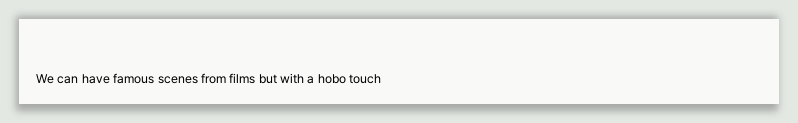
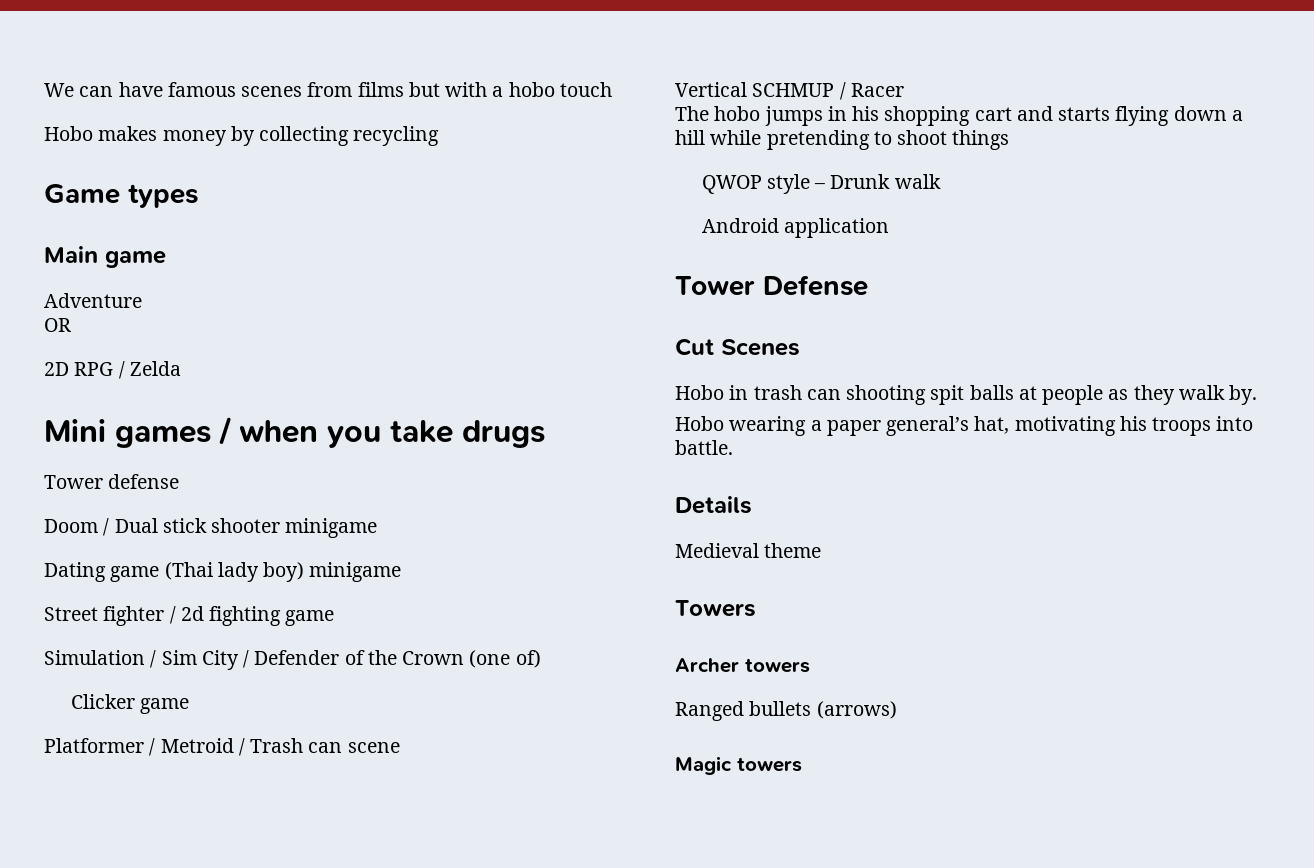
+ Hobo makes money by collecting recycling
+ Game types
+ Main game
+ Adventure
+ OR
+ 2D RPG / Zelda
+ Mini games / when you take drugs
+ Tower defense
+ Doom / Dual stick shooter minigame
+ Dating game (Thai lady boy) minigame
+ Street fighter / 2d fighting game
+ Simulation / Sim City / Defender of the Crown (one of)
+ Clicker game
+ Platformer / Metroid / Trash can scene
+ Vertical SCHMUP / Racer
+ The hobo jumps in his shopping cart and starts flying down a hill while pretending to shoot things
+ QWOP style – Drunk walk
+ Android application
+ Tower Defense
+ Cut Scenes
+ Hobo in trash can shooting spit balls at people as they walk by.
+ Hobo wearing a paper general’s hat, motivating his troops into battle.
+ Details
+ Medieval theme
+ Towers
+ Archer towers
+ Ranged bullets (arrows)
+ Magic towers

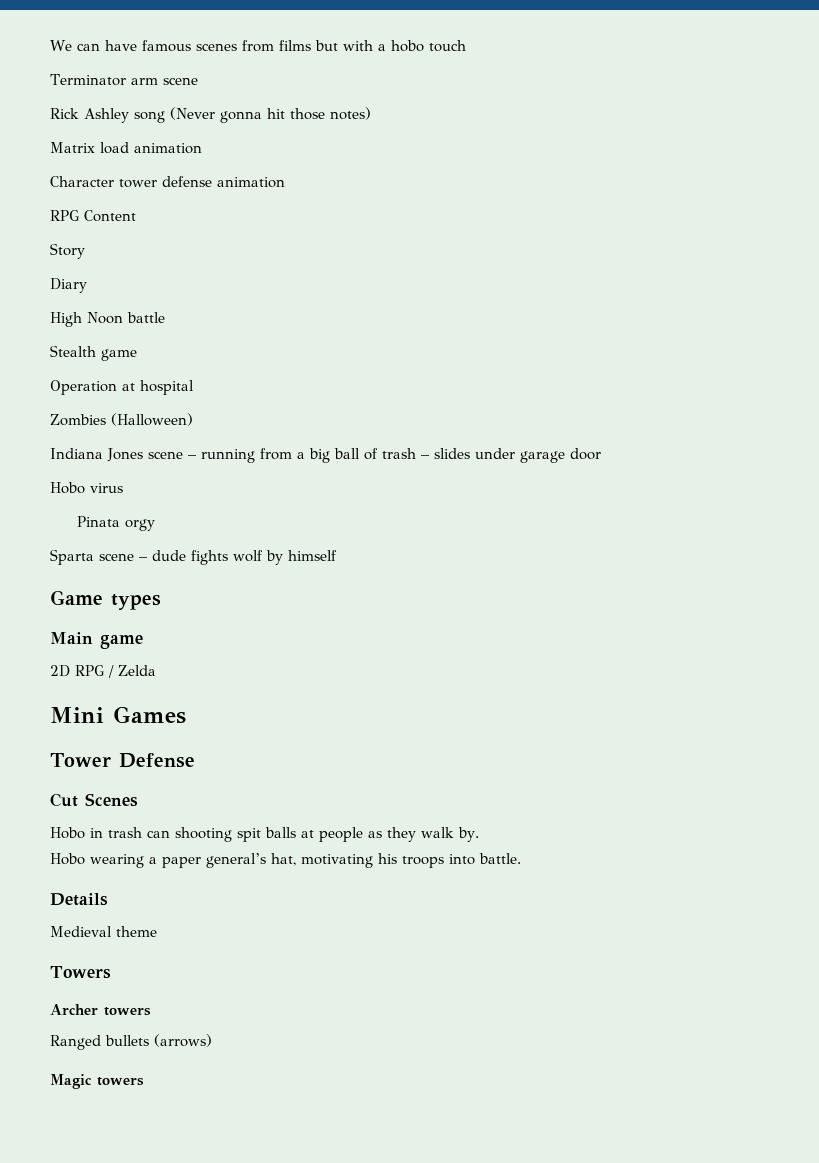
- Hobo makes money by collecting recycling
+ Terminator arm scene
+ Rick Ashley song (Never gonna hit those notes)
+ Matrix load animation
+ Character tower defense animation
+ RPG Content
+ Story
+ Diary
+ High Noon battle
+ Stealth game
+ Operation at hospital
+ Zombies (Halloween)
+ Indiana Jones scene – running from a big ball of trash – slides under garage door
+ Hobo virus
+ Pinata orgy
+ Sparta scene – dude fights wolf by himself
- Adventure
- OR
- Mini games / when you take drugs
- Tower defense
- Doom / Dual stick shooter minigame
- Dating game (Thai lady boy) minigame
- Street fighter / 2d fighting game
- Simulation / Sim City / Defender of the Crown (one of)
- Clicker game
- Platformer / Metroid / Trash can scene
- Vertical SCHMUP / Racer
- The hobo jumps in his shopping cart and starts flying down a hill while pretending to shoot things
- QWOP style – Drunk walk
- Android application
+ Mini Games

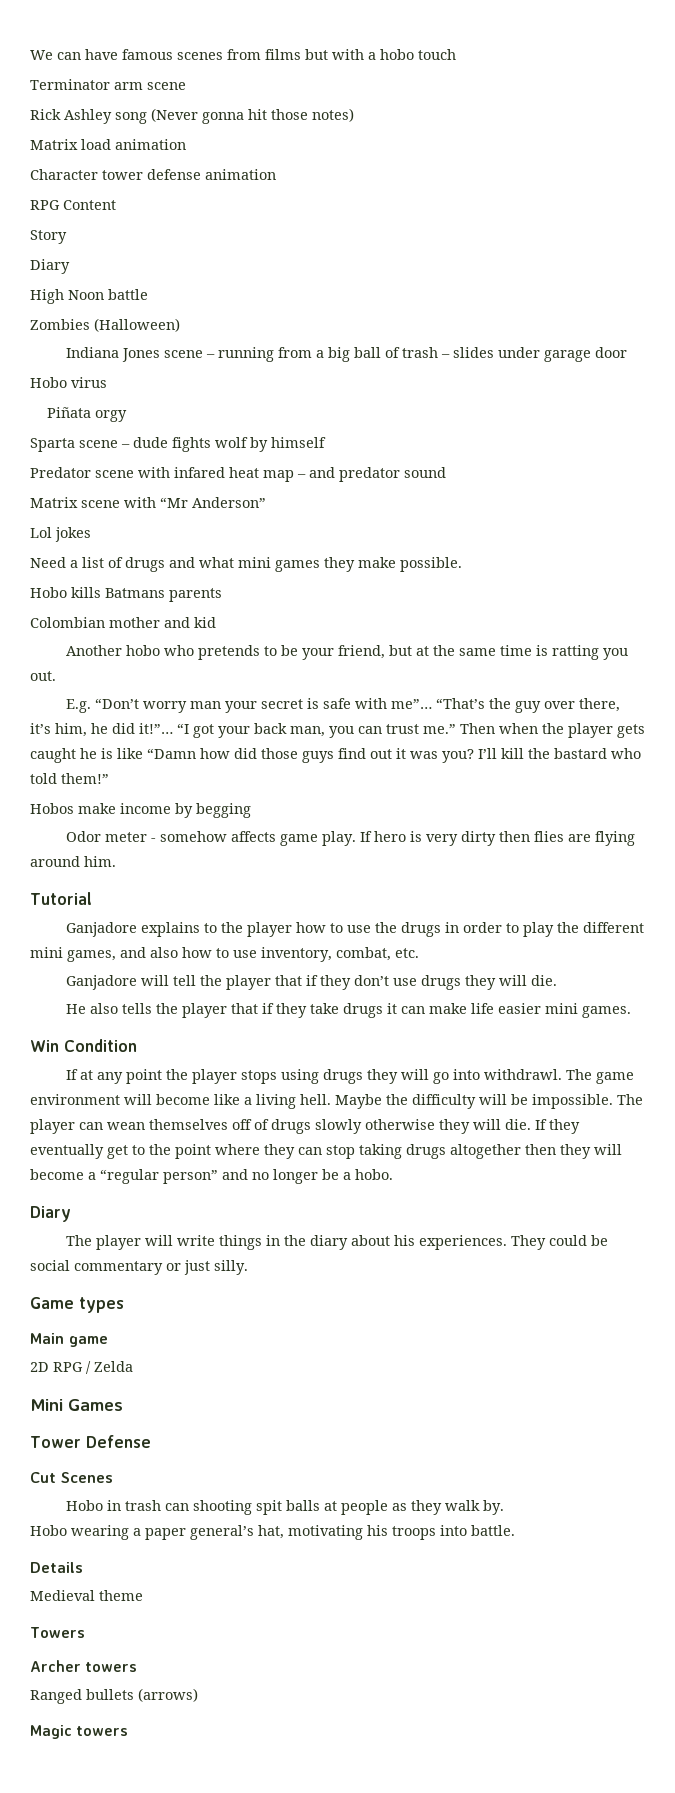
- Stealth game
- Operation at hospital
- Pinata orgy
+ Piñata orgy
+ Predator scene with infared heat map – and predator sound
+ Matrix scene with “Mr Anderson”
+ Lol jokes
+ Need a list of drugs and what mini games they make possible.
+ Hobo kills Batmans parents
+ Colombian mother and kid
+ Another hobo who pretends to be your friend, but at the same time is ratting you out.
+ E.g. “Don’t worry man your secret is safe with me”… “That’s the guy over there, it’s him, he did it!”… “I got your back man, you can trust me.” Then when the player gets caught he is like “Damn how did those guys find out it was you? I’ll kill the bastard who told them!”
+ Hobos make income by begging
+ Odor meter - somehow affects game play. If hero is very dirty then flies are flying around him.
+ Tutorial
+ Ganjadore explains to the player how to use the drugs in order to play the different mini games, and also how to use inventory, combat, etc.
+ Ganjadore will tell the player that if they don’t use drugs they will die.
+ He also tells the player that if they take drugs it can make life easier mini games.
+ Win Condition
+ If at any point the player stops using drugs they will go into withdrawl. The game environment will become like a living hell. Maybe the difficulty will be impossible. The player can wean themselves off of drugs slowly otherwise they will die. If they eventually get to the point where they can stop taking drugs altogether then they will become a “regular person” and no longer be a hobo.
+ Diary
+ The player will write things in the diary about his experiences. They could be social commentary or just silly.

